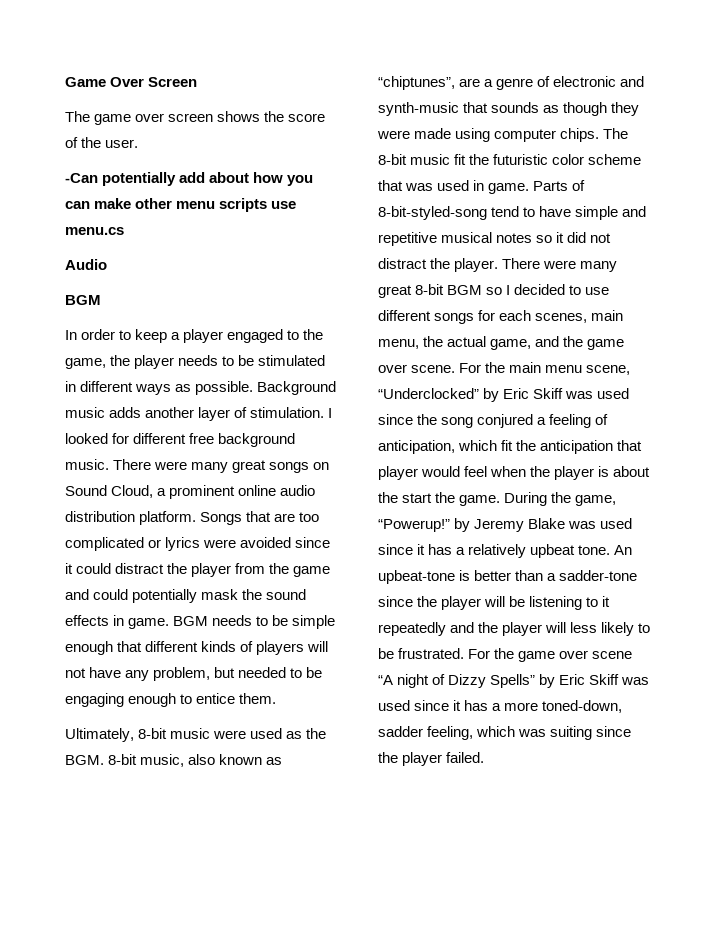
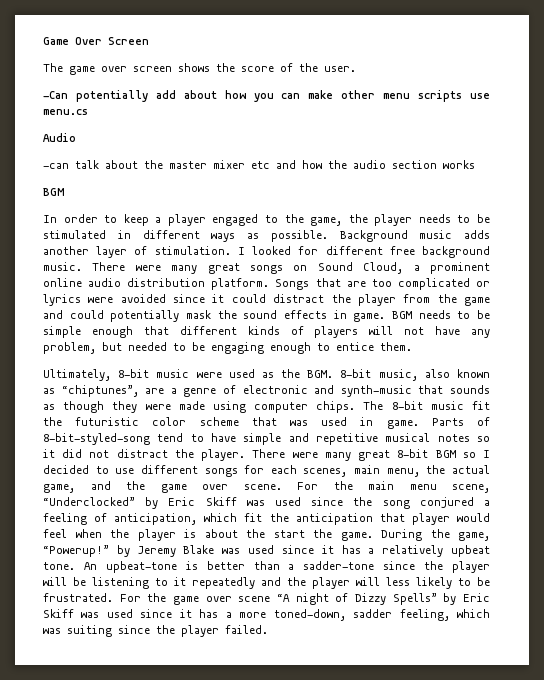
+ -can talk about the master mixer etc and how the audio section works

